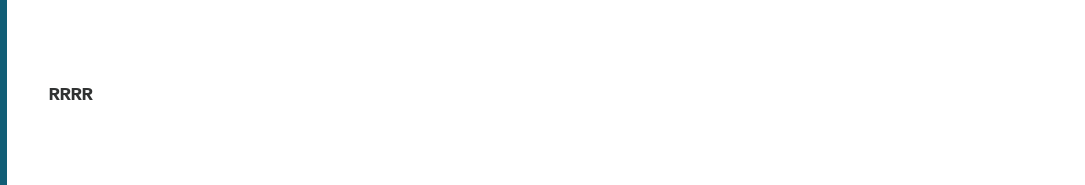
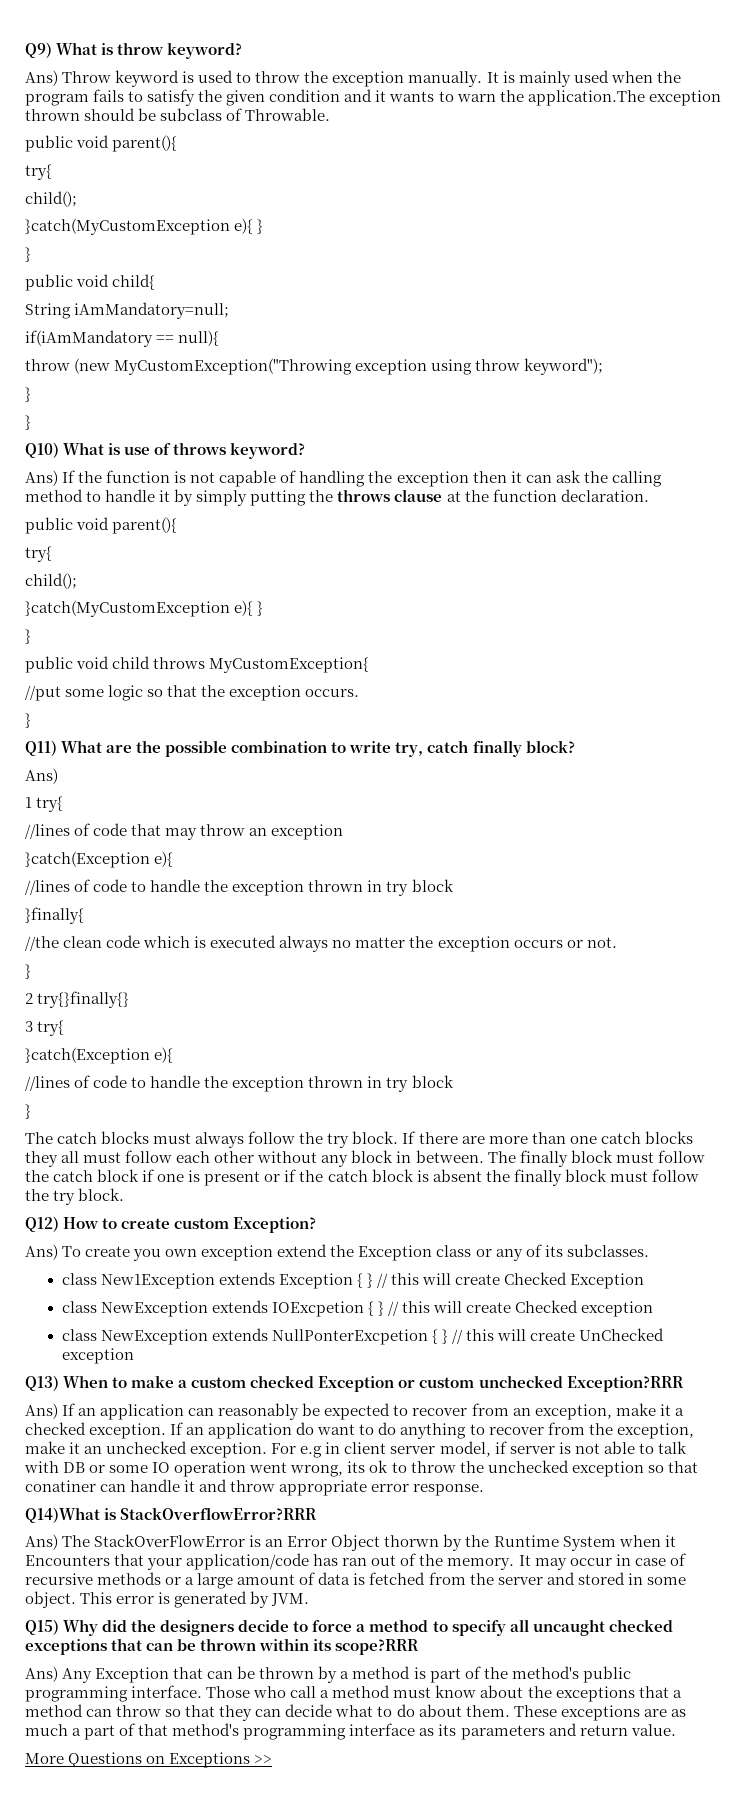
- RRRR
+ Q9) What is throw keyword?
+ Ans) Throw keyword is used to throw the exception manually. It is mainly used when the program fails to satisfy the given condition and it wants to warn the application.The exception thrown should be subclass of Throwable.
+ public void parent(){
+ try{
+ child();
+ }catch(MyCustomException e){ }
+ }
+ public void child{
+ String iAmMandatory=null;
+ if(iAmMandatory == null){
+ throw (new MyCustomException("Throwing exception using throw keyword");
+ }
+ }
+ Q10) What is use of throws keyword?
+ Ans) If the function is not capable of handling the exception then it can ask the calling method to handle it by simply putting the throws clause at the function declaration.
+ public void parent(){
+ try{
+ child();
+ }catch(MyCustomException e){ }
+ }
+ public void child throws MyCustomException{
+ //put some logic so that the exception occurs.
+ }
+ Q11) What are the possible combination to write try, catch finally block?
+ Ans)
+ 1 try{
+ //lines of code that may throw an exception
+ }catch(Exception e){
+ //lines of code to handle the exception thrown in try block
+ }finally{
+ //the clean code which is executed always no matter the exception occurs or not.
+ }
+ 2 try{}finally{}
+ 3 try{
+ }catch(Exception e){
+ //lines of code to handle the exception thrown in try block
+ }
+ The catch blocks must always follow the try block. If there are more than one catch blocks they all must follow each other without any block in between. The finally block must follow the catch block if one is present or if the catch block is absent the finally block must follow the try block.
+ Q12) How to create custom Exception?
+ Ans) To create you own exception extend the Exception class or any of its subclasses.
+ class New1Exception extends Exception { } // this will create Checked Exception
+ class NewException extends IOExcpetion { } // this will create Checked exception
+ class NewException extends NullPonterExcpetion { } // this will create UnChecked exception
+ Q13) When to make a custom checked Exception or custom unchecked Exception?RRR
+ Ans) If an application can reasonably be expected to recover from an exception, make it a checked exception. If an application do want to do anything to recover from the exception, make it an unchecked exception. For e.g in client server model, if server is not able to talk with DB or some IO operation went wrong, its ok to throw the unchecked exception so that conatiner can handle it and throw appropriate error response.
+ Q14)What is StackOverflowError?RRR
+ Ans) The StackOverFlowError is an Error Object thorwn by the Runtime System when it Encounters that your application/code has ran out of the memory. It may occur in case of recursive methods or a large amount of data is fetched from the server and stored in some object. This error is generated by JVM.
+ Q15) Why did the designers decide to force a method to specify all uncaught checked exceptions that can be thrown within its scope?RRR
+ Ans) Any Exception that can be thrown by a method is part of the method's public programming interface. Those who call a method must know about the exceptions that a method can throw so that they can decide what to do about them. These exceptions are as much a part of that method's programming interface as its parameters and return value.
+ More Questions on Exceptions >>

